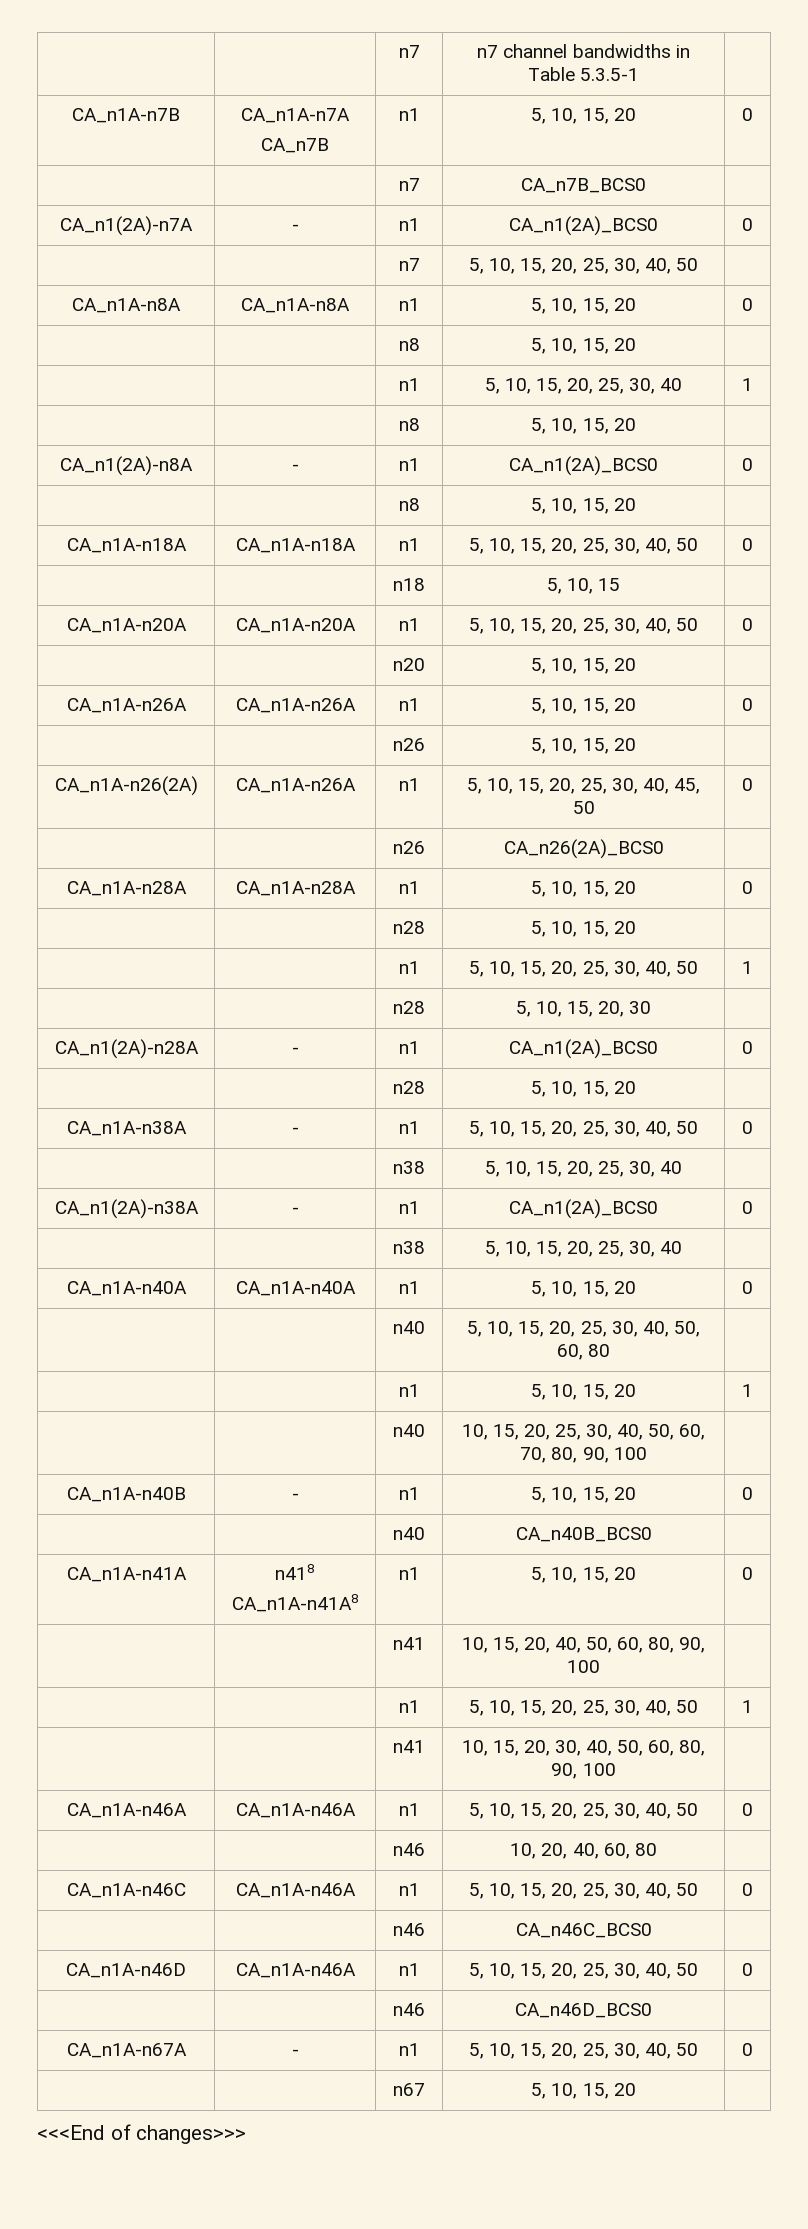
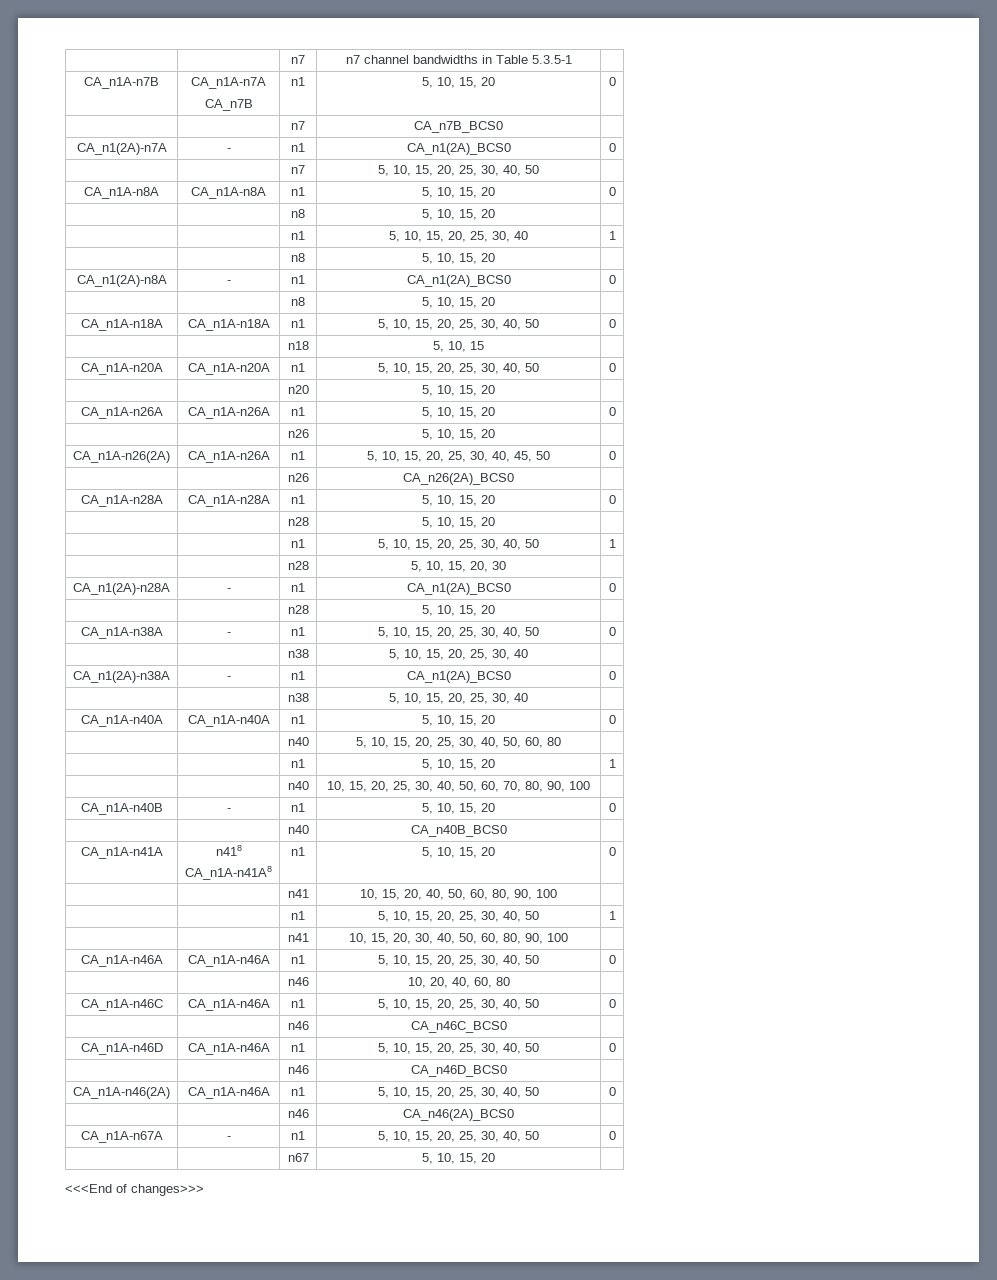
+ CA_n1A-n46(2A) | CA_n1A-n46A | n1 | 5, 10, 15, 20, 25, 30, 40, 50 | 0
+ | | n46 | CA_n46(2A)_BCS0 |

